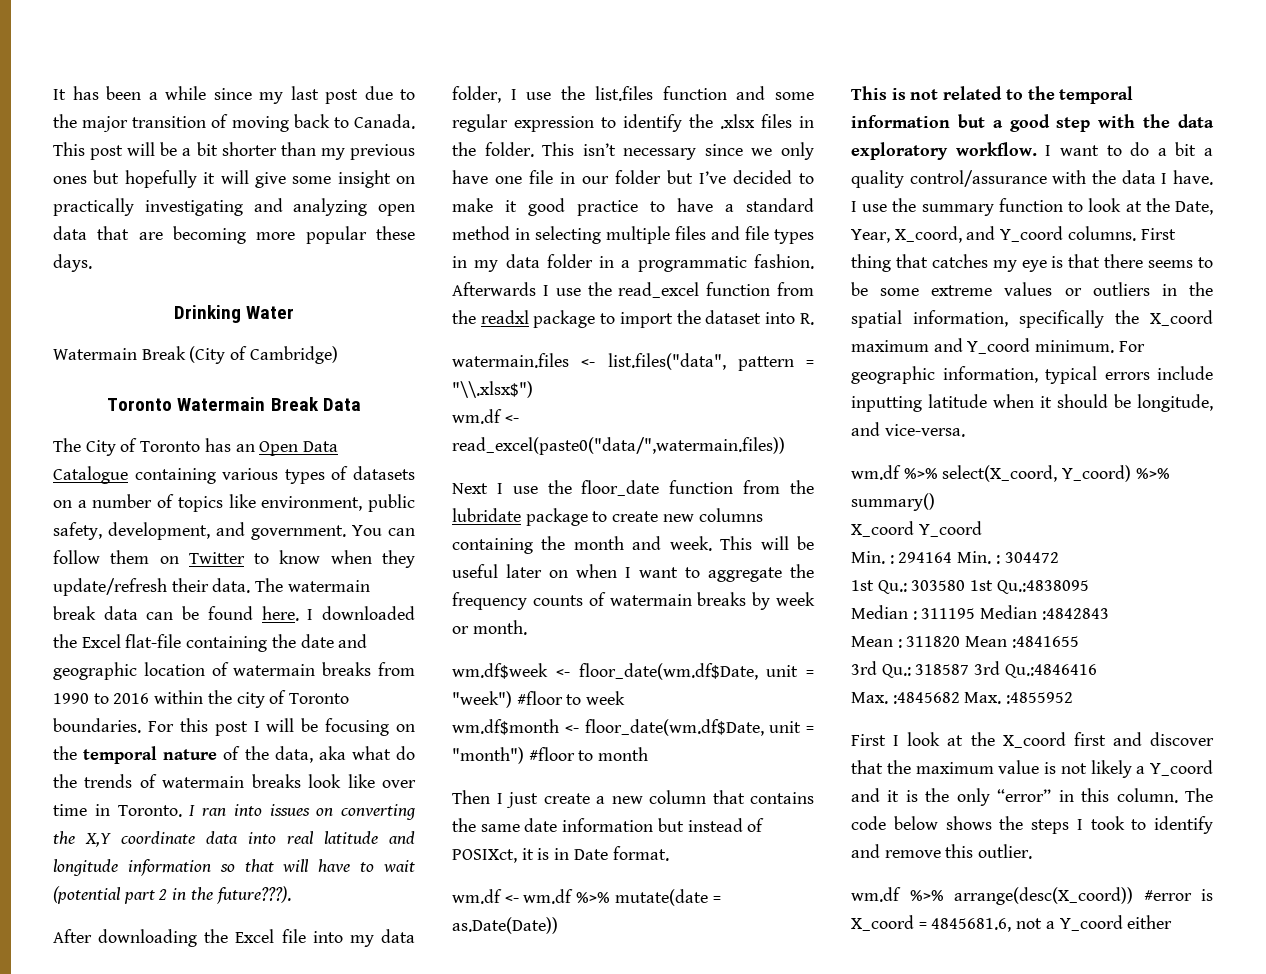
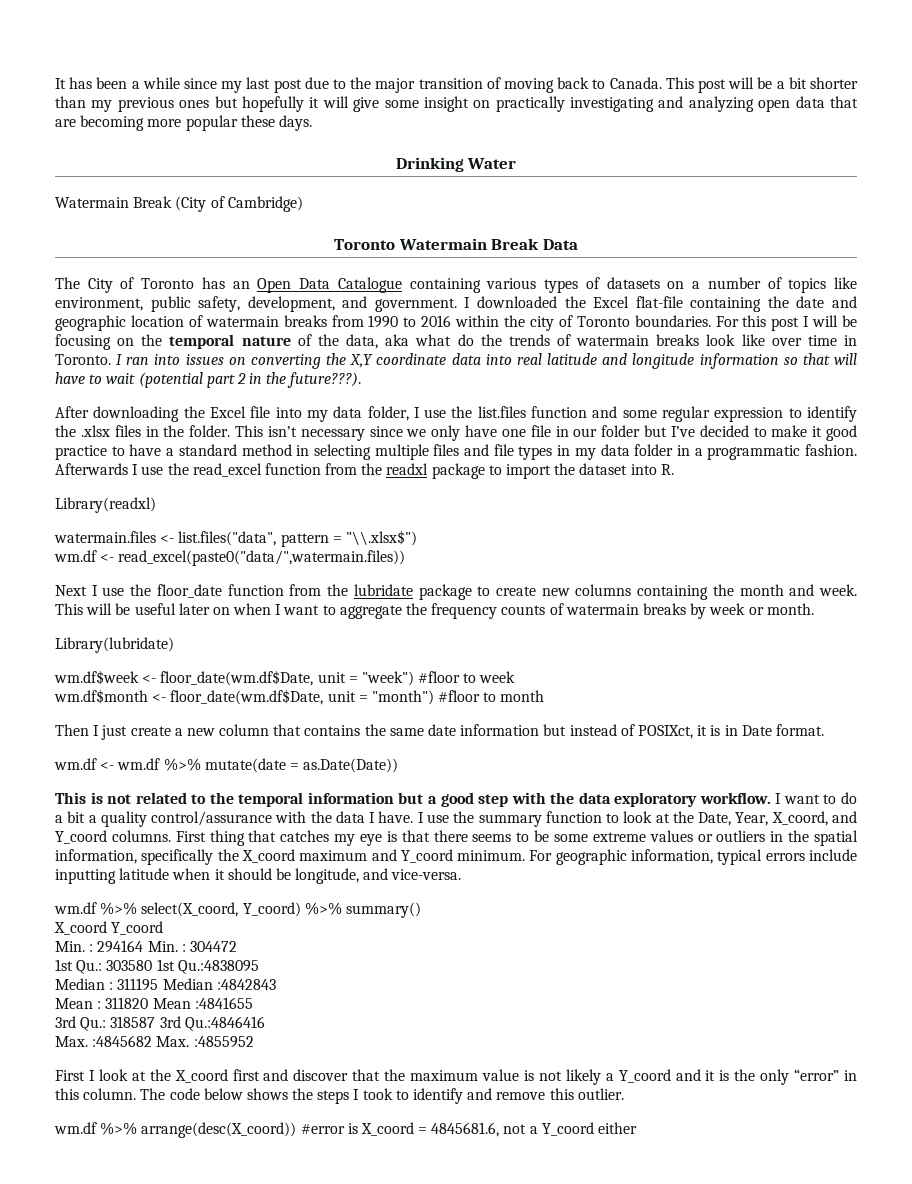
- You can follow them on Twitter to know when they update/refresh their data. The watermain break data can be found here.
+ Library(readxl)
+ Library(lubridate)

